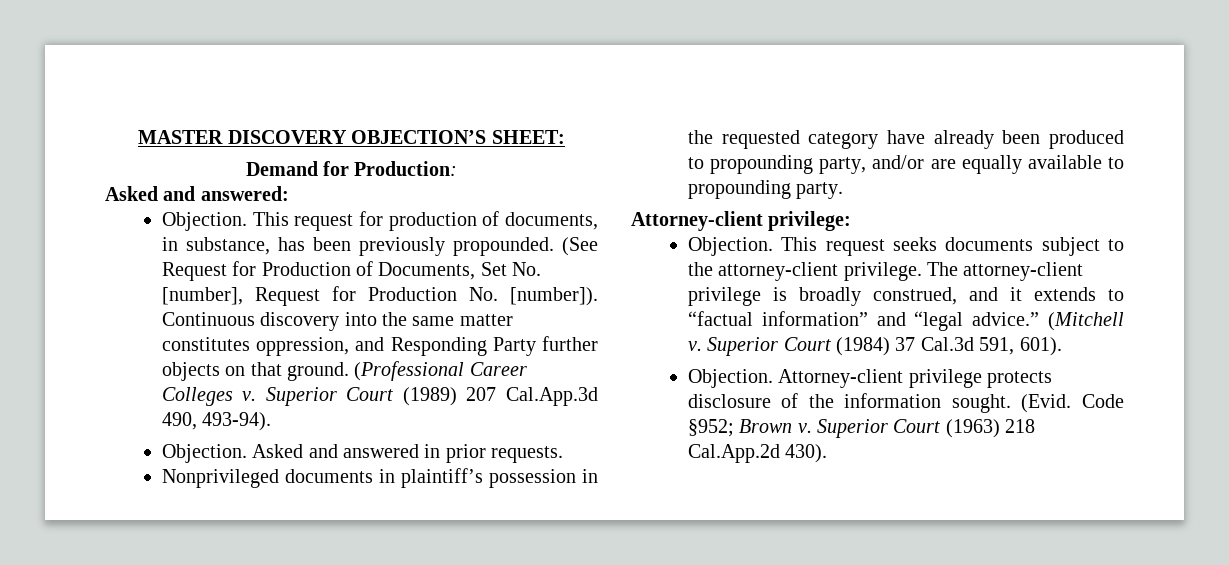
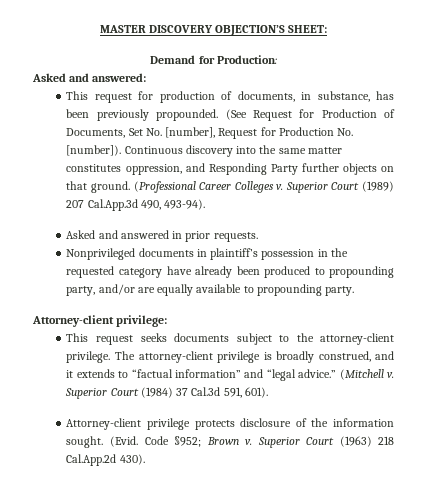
  Asked and answered:
- Objection. This request for production of documents, in substance, has been previously propounded.
+ This request for production of documents, in substance, has been previously propounded.
  Superior Court (1989) 207 Cal.App.3d 490, 493-94).
- Objection. Asked and answered in prior requests.
+ Asked and answered in prior requests.
  Attorney-client privilege:
- Objection. This request seeks documents subject to the attorney-client privilege.
+ This request seeks documents subject to the attorney-client privilege.
  Superior Court (1984) 37 Cal.3d 591, 601).
- Objection. Attorney-client privilege protects disclosure of the information sought.
+ Attorney-client privilege protects disclosure of the information sought.

